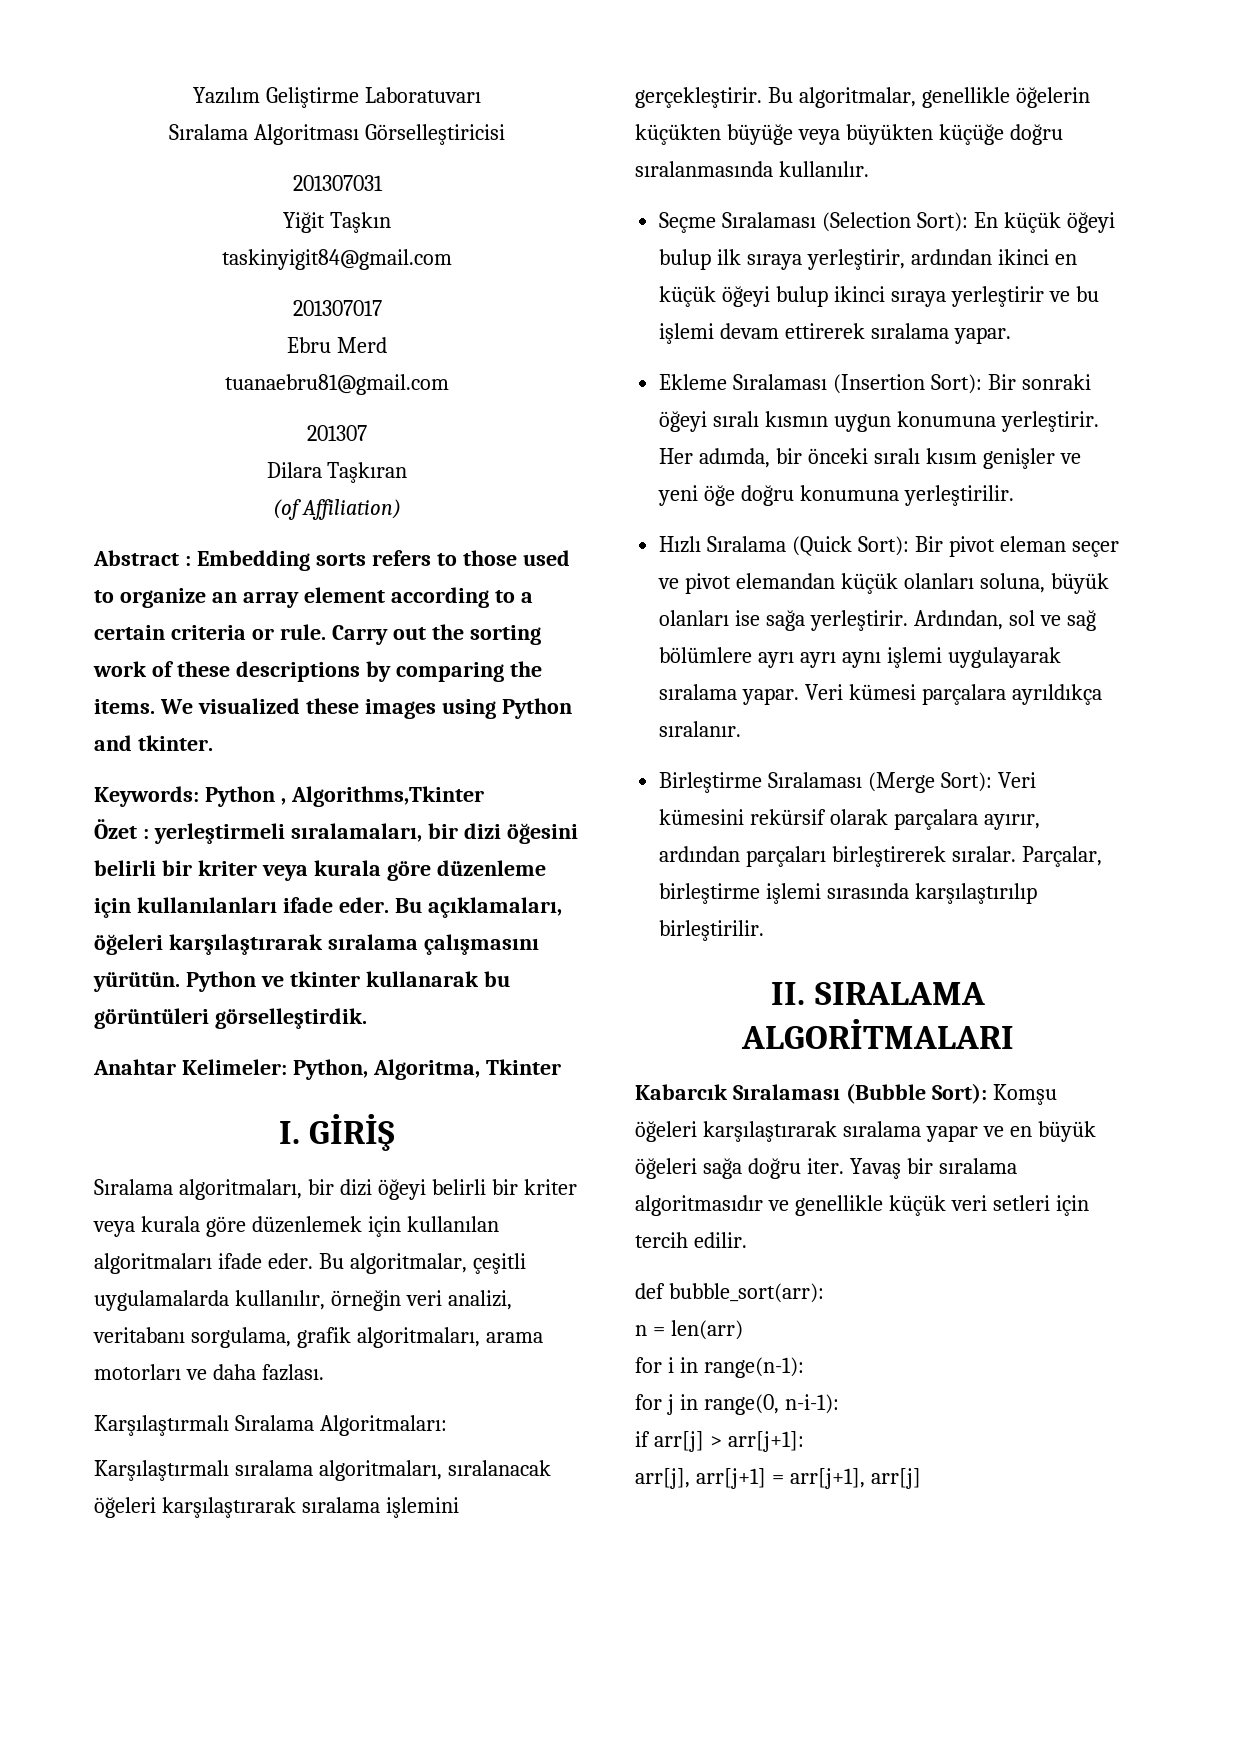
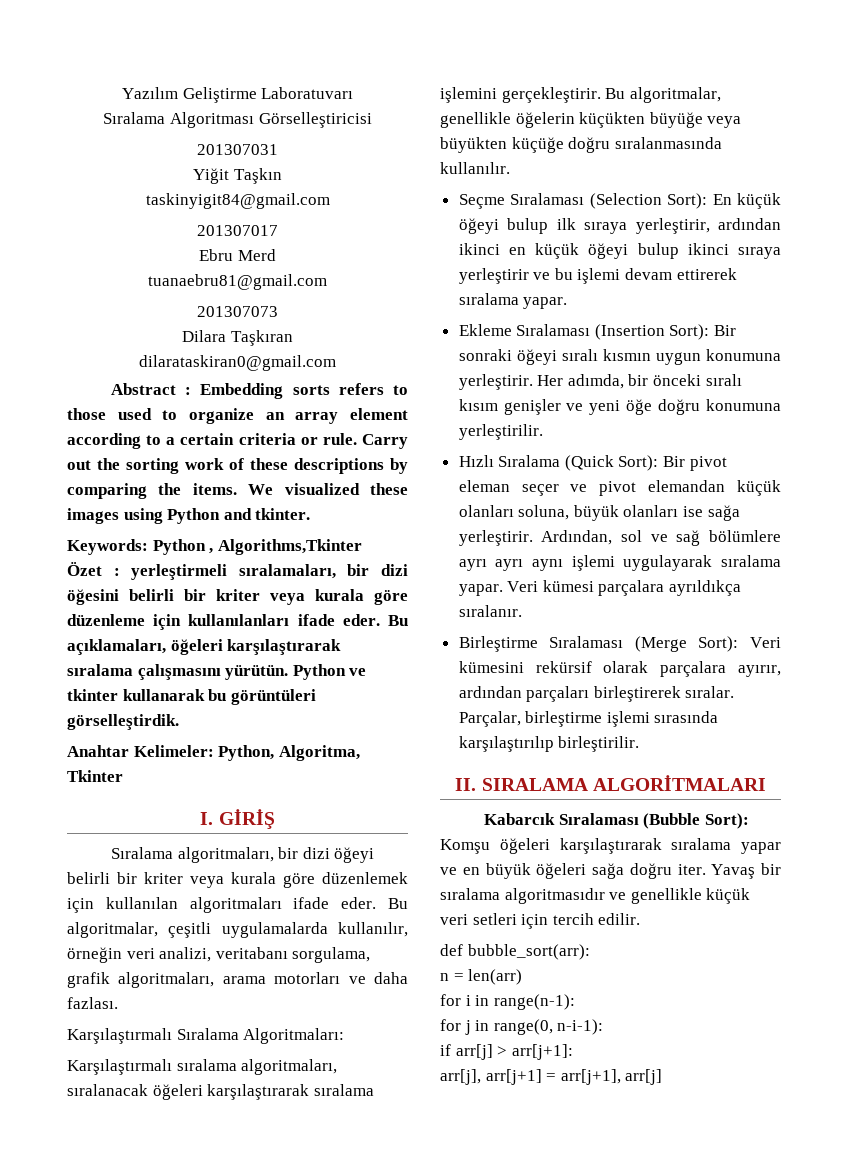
- 201307
+ 201307073
- (of Affiliation)
+ dilarataskiran0@gmail.com

